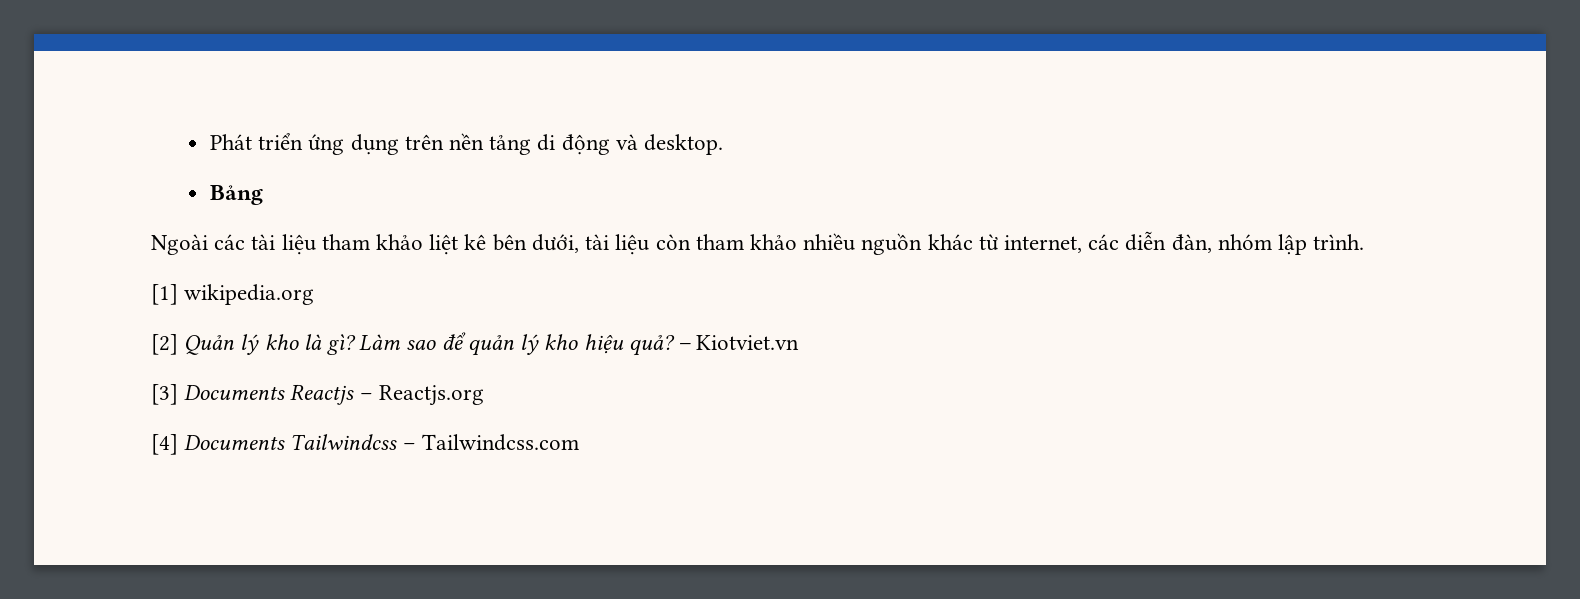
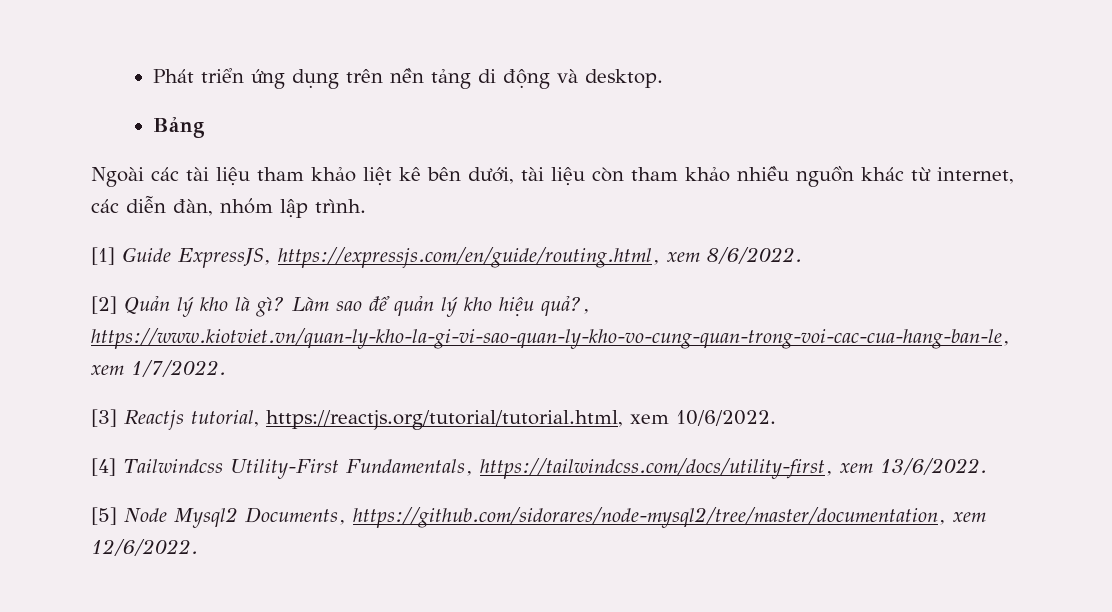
- [1] wikipedia.org
+ [1] Guide ExpressJS, https://expressjs.com/en/guide/routing.html, xem 8/6/2022.
- Làm sao để quản lý kho hiệu quả? – Kiotviet.vn
- [3] Documents Reactjs – Reactjs.org
- [4] Documents Tailwindcss – Tailwindcss.com
+ Làm sao để quản lý kho hiệu quả?, https://www.kiotviet.vn/quan-ly-kho-la-gi-vi-sao-quan-ly-kho-vo-cung-quan-trong-voi-cac-cua-hang-ban-le, xem 1/7/2022.
+ [3] Reactjs tutorial, https://reactjs.org/tutorial/tutorial.html, xem 10/6/2022.
+ [4] Tailwindcss Utility-First Fundamentals, https://tailwindcss.com/docs/utility-first, xem 13/6/2022.
+ [5] Node Mysql2 Documents, https://github.com/sidorares/node-mysql2/tree/master/documentation, xem 12/6/2022.

